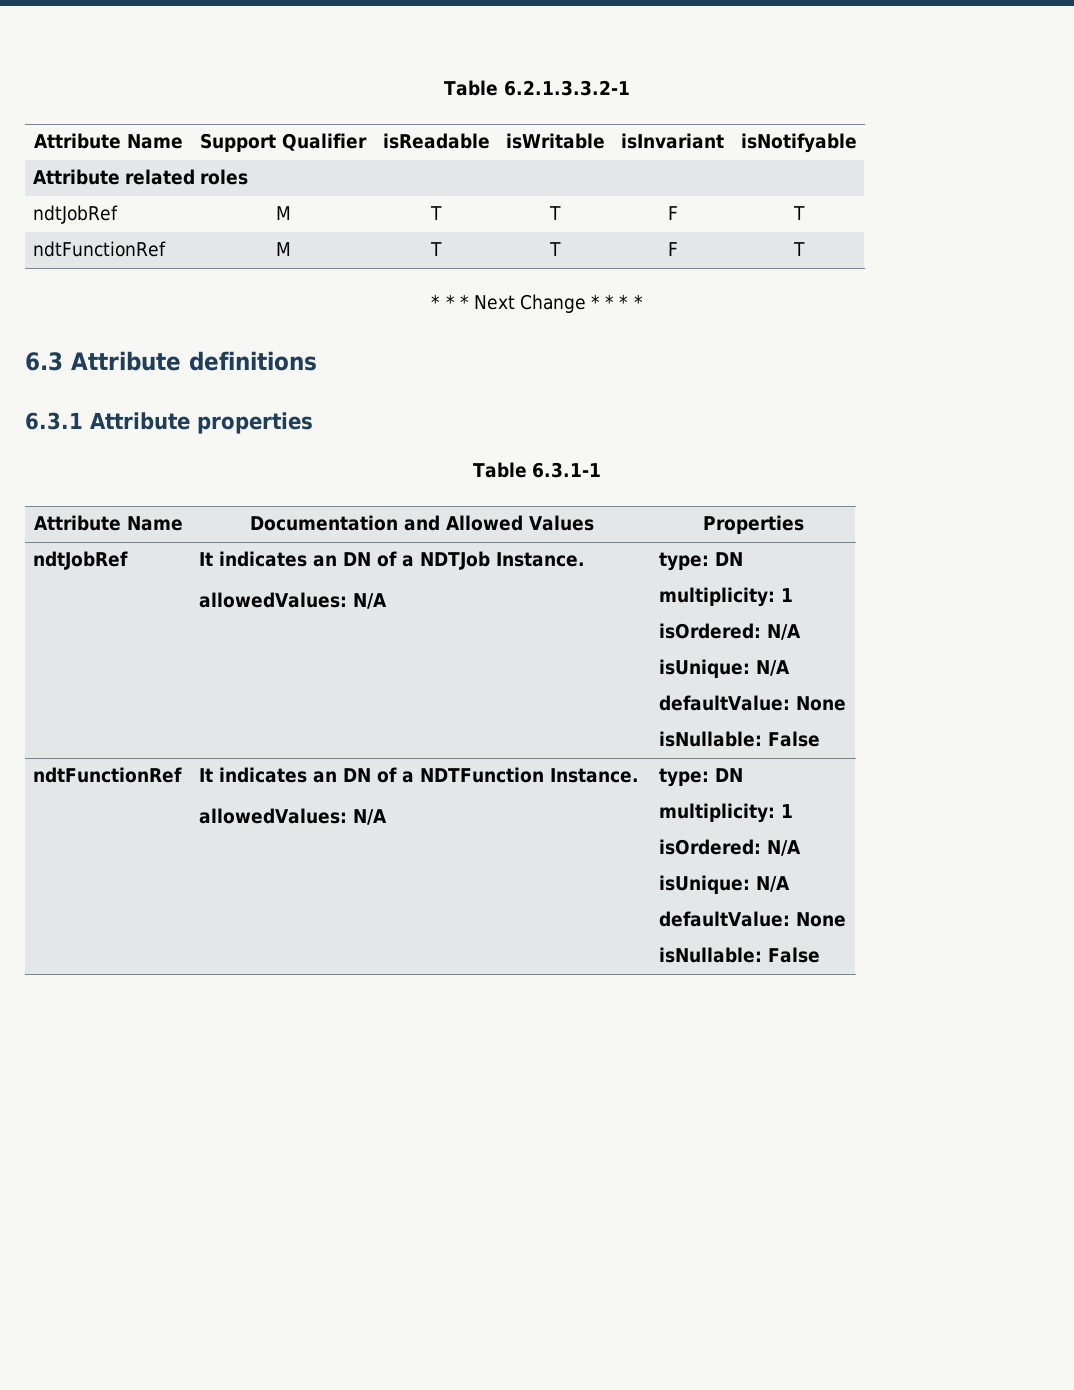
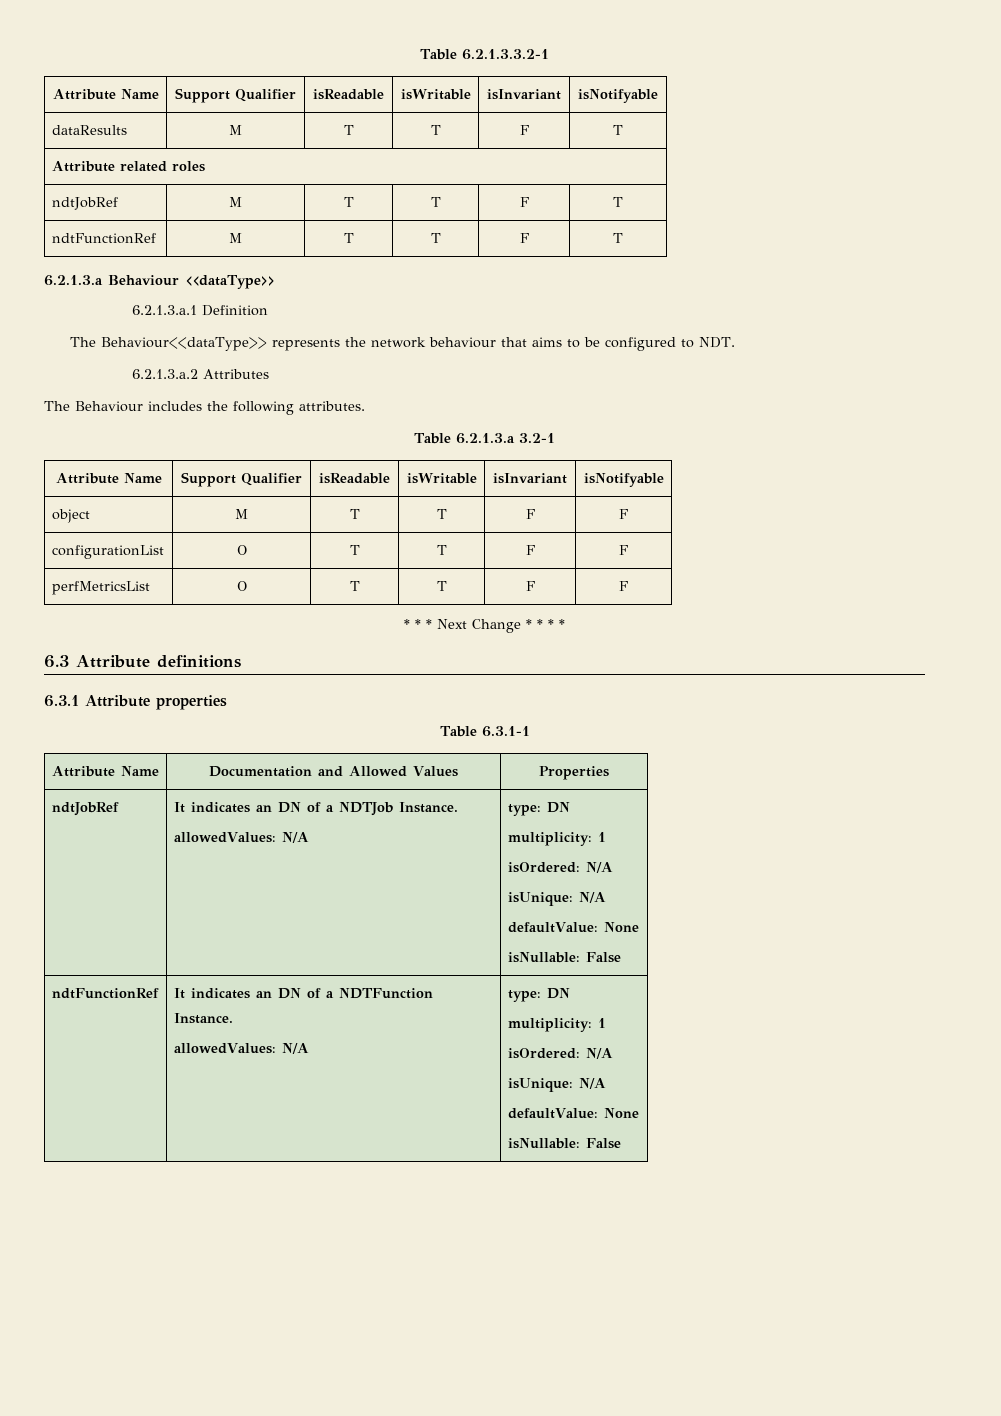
+ dataResults | M | T | T | F | T
+ 6.2.1.3.a Behaviour <<dataType>>
+ 6.2.1.3.a.1 Definition
+ The Behaviour<<dataType>> represents the network behaviour that aims to be configured to NDT.
+ 6.2.1.3.a.2 Attributes
+ The Behaviour includes the following attributes.
+ Table 6.2.1.3.a 3.2-1
+ Attribute Name | Support Qualifier | isReadable | isWritable | isInvariant | isNotifyable
+ object | M | T | T | F | F
+ configurationList | O | T | T | F | F
+ perfMetricsList | O | T | T | F | F

